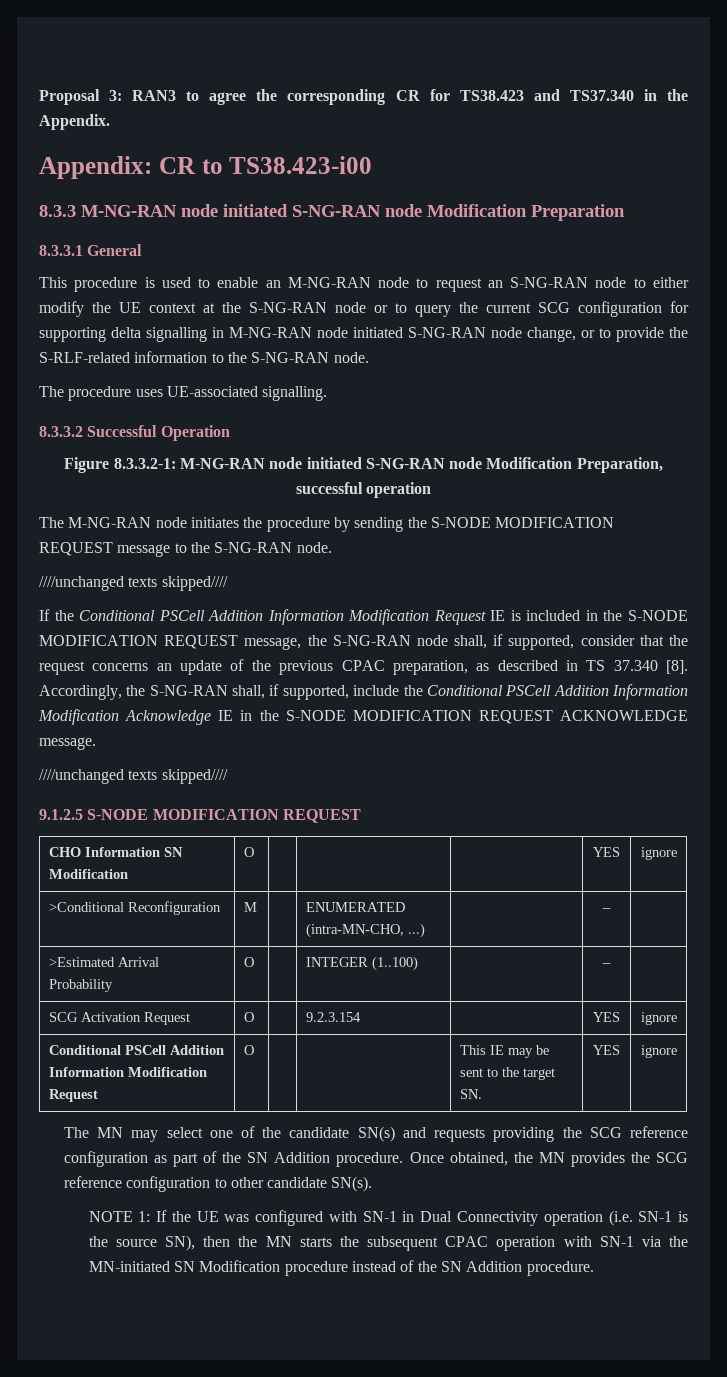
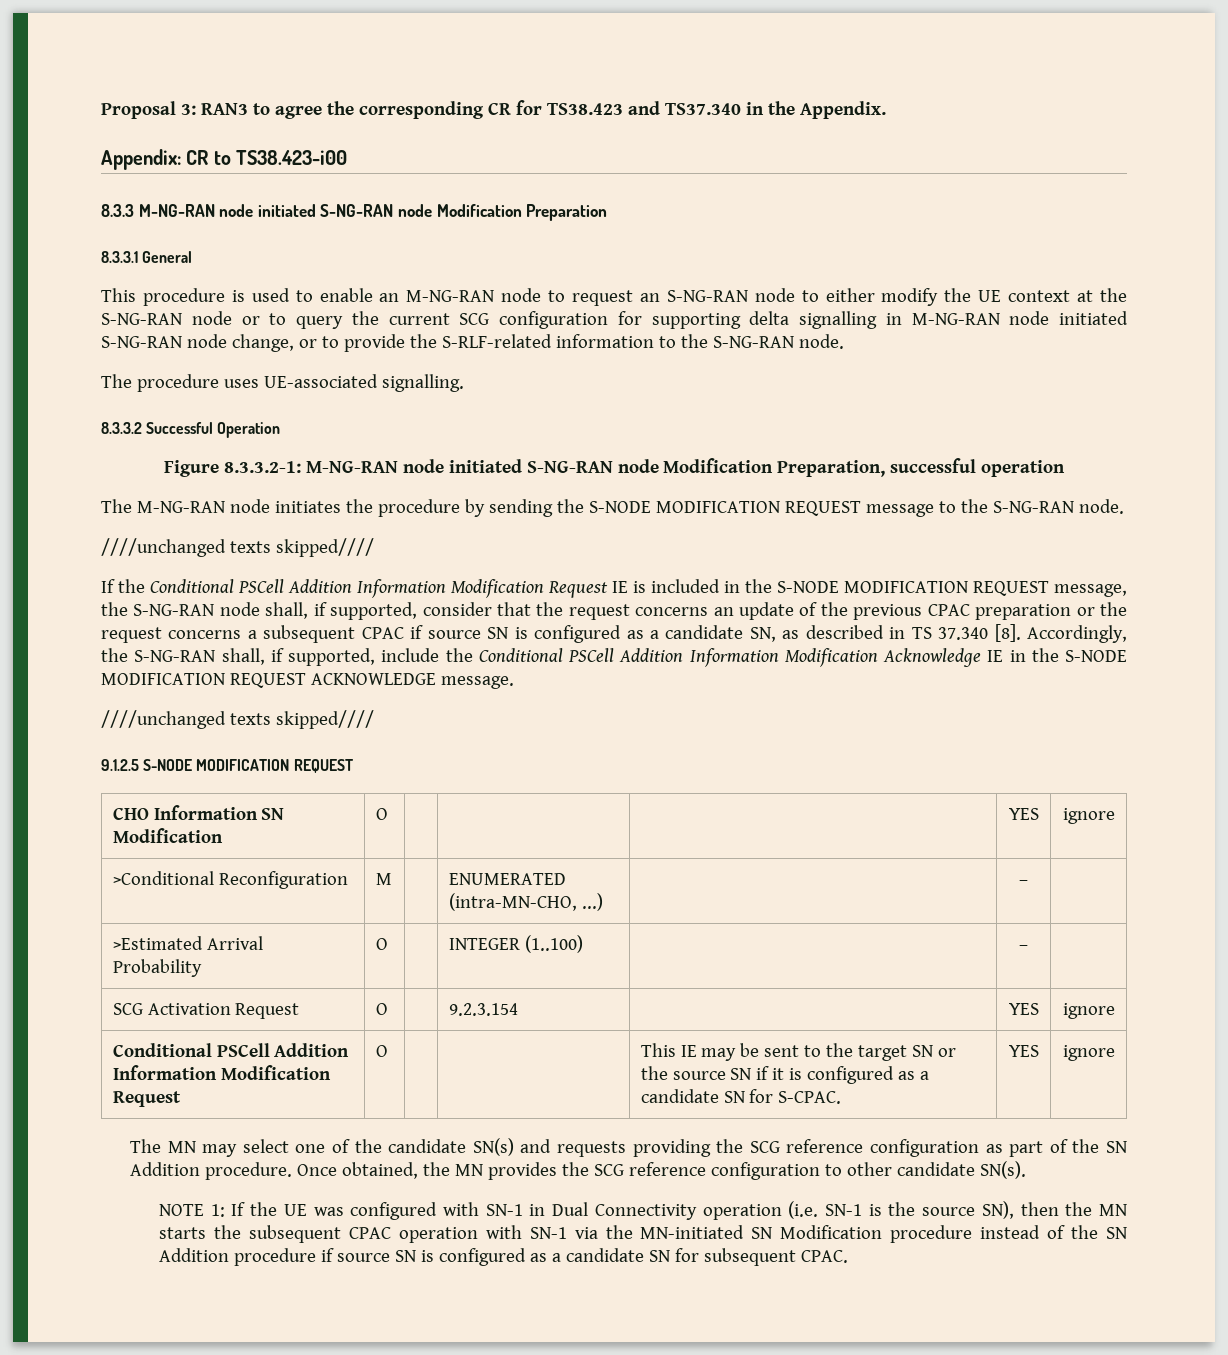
- If the Conditional PSCell Addition Information Modification Request IE is included in the S-NODE MODIFICATION REQUEST message, the S-NG-RAN node shall, if supported, consider that the request concerns an update of the previous CPAC preparation, as described in TS 37.340 [8].
+ If the Conditional PSCell Addition Information Modification Request IE is included in the S-NODE MODIFICATION REQUEST message, the S-NG-RAN node shall, if supported, consider that the request concerns an update of the previous CPAC preparation or the request concerns a subsequent CPAC if source SN is configured as a candidate SN, as described in TS 37.340 [8].
- Conditional PSCell Addition Information Modification Request | O | | | This IE may be sent to the target SN. | YES | ignore
+ Conditional PSCell Addition Information Modification Request | O | | | This IE may be sent to the target SN or the source SN if it is configured as a candidate SN for S-CPAC. | YES | ignore
- NOTE 1: If the UE was configured with SN-1 in Dual Connectivity operation (i.e. SN-1 is the source SN), then the MN starts the subsequent CPAC operation with SN-1 via the MN-initiated SN Modification procedure instead of the SN Addition procedure.
+ NOTE 1: If the UE was configured with SN-1 in Dual Connectivity operation (i.e. SN-1 is the source SN), then the MN starts the subsequent CPAC operation with SN-1 via the MN-initiated SN Modification procedure instead of the SN Addition procedure if source SN is configured as a candidate SN for subsequent CPAC.

